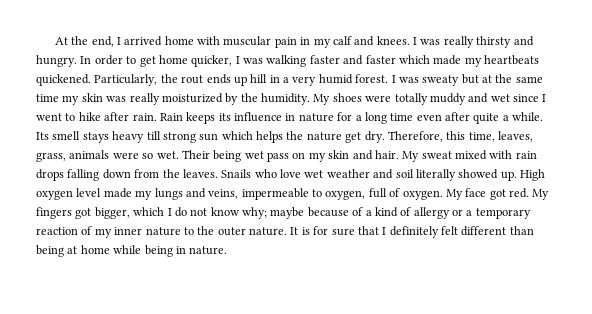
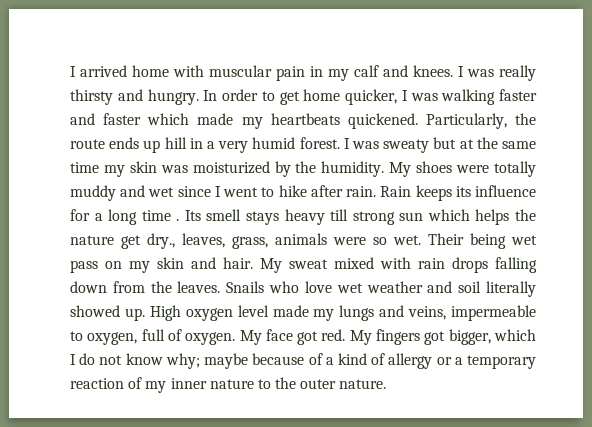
- At the end, I arrived home with muscular pain in my calf and knees.
+ I arrived home with muscular pain in my calf and knees.
- Particularly, the rout ends up hill in a very humid forest.
+ Particularly, the route ends up hill in a very humid forest.
- I was sweaty but at the same time my skin was really moisturized by the humidity.
+ I was sweaty but at the same time my skin was moisturized by the humidity.
- Rain keeps its influence in nature for a long time even after quite a while.
+ Rain keeps its influence for a long time .
- Its smell stays heavy till strong sun which helps the nature get dry. Therefore, this time, leaves, grass, animals were so wet.
+ Its smell stays heavy till strong sun which helps the nature get dry., leaves, grass, animals were so wet.
- It is for sure that I definitely felt different than being at home while being in nature.

